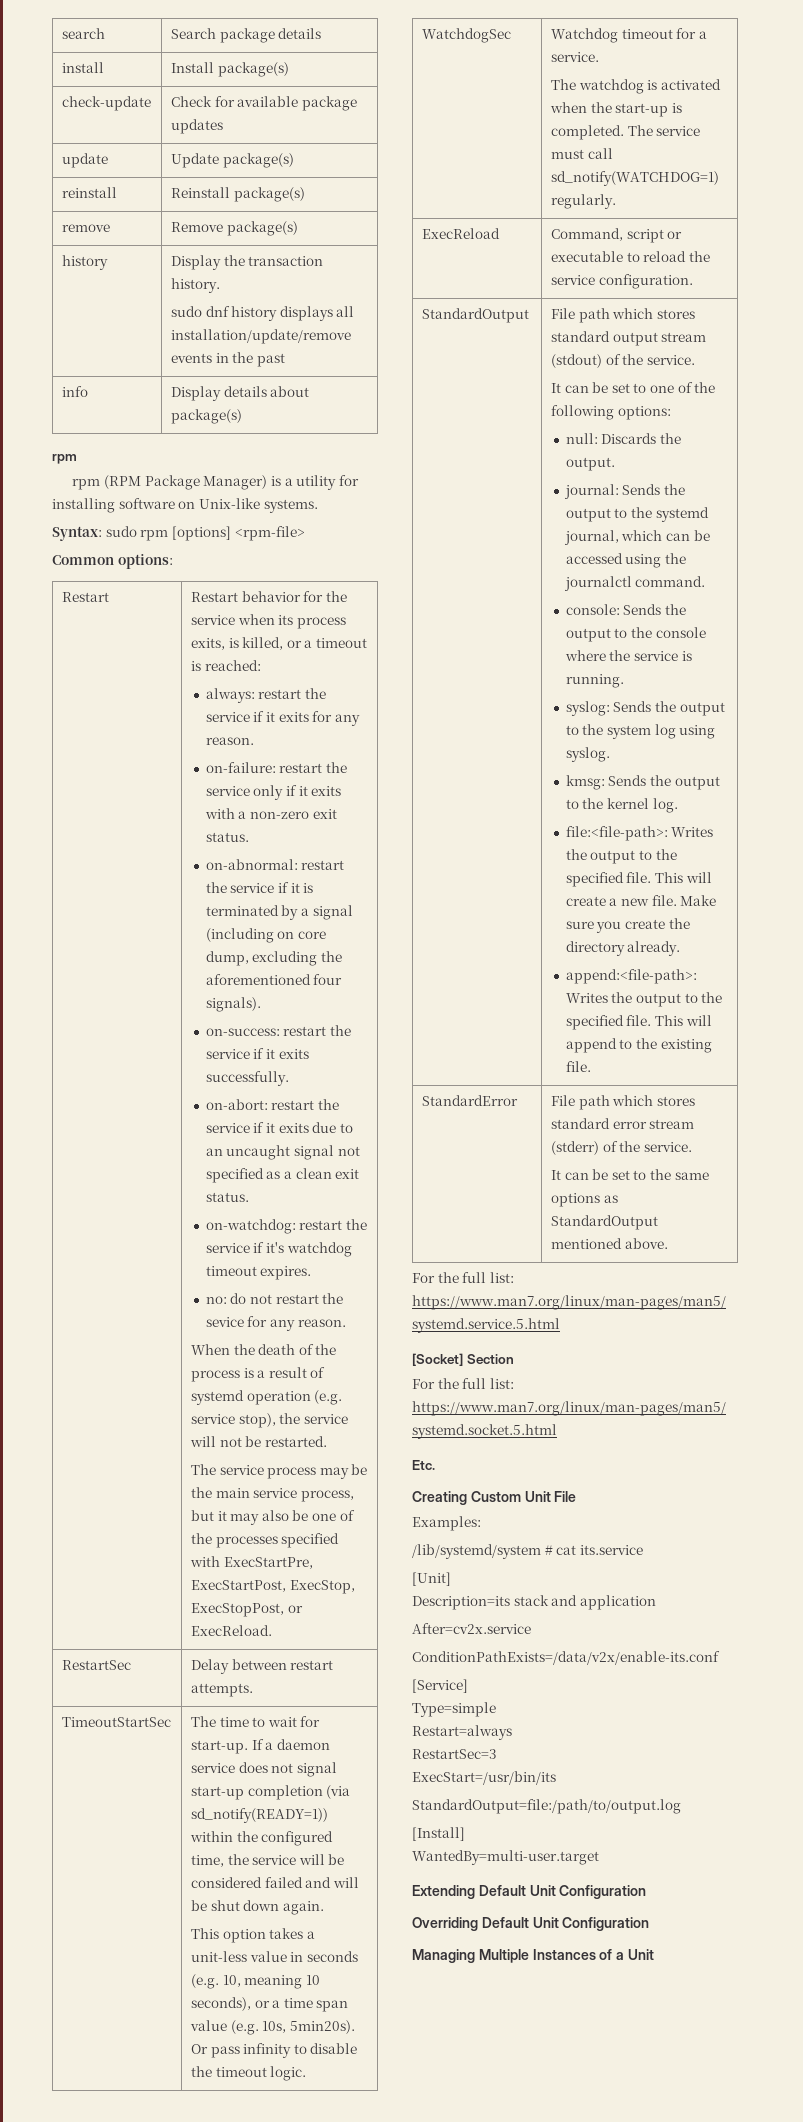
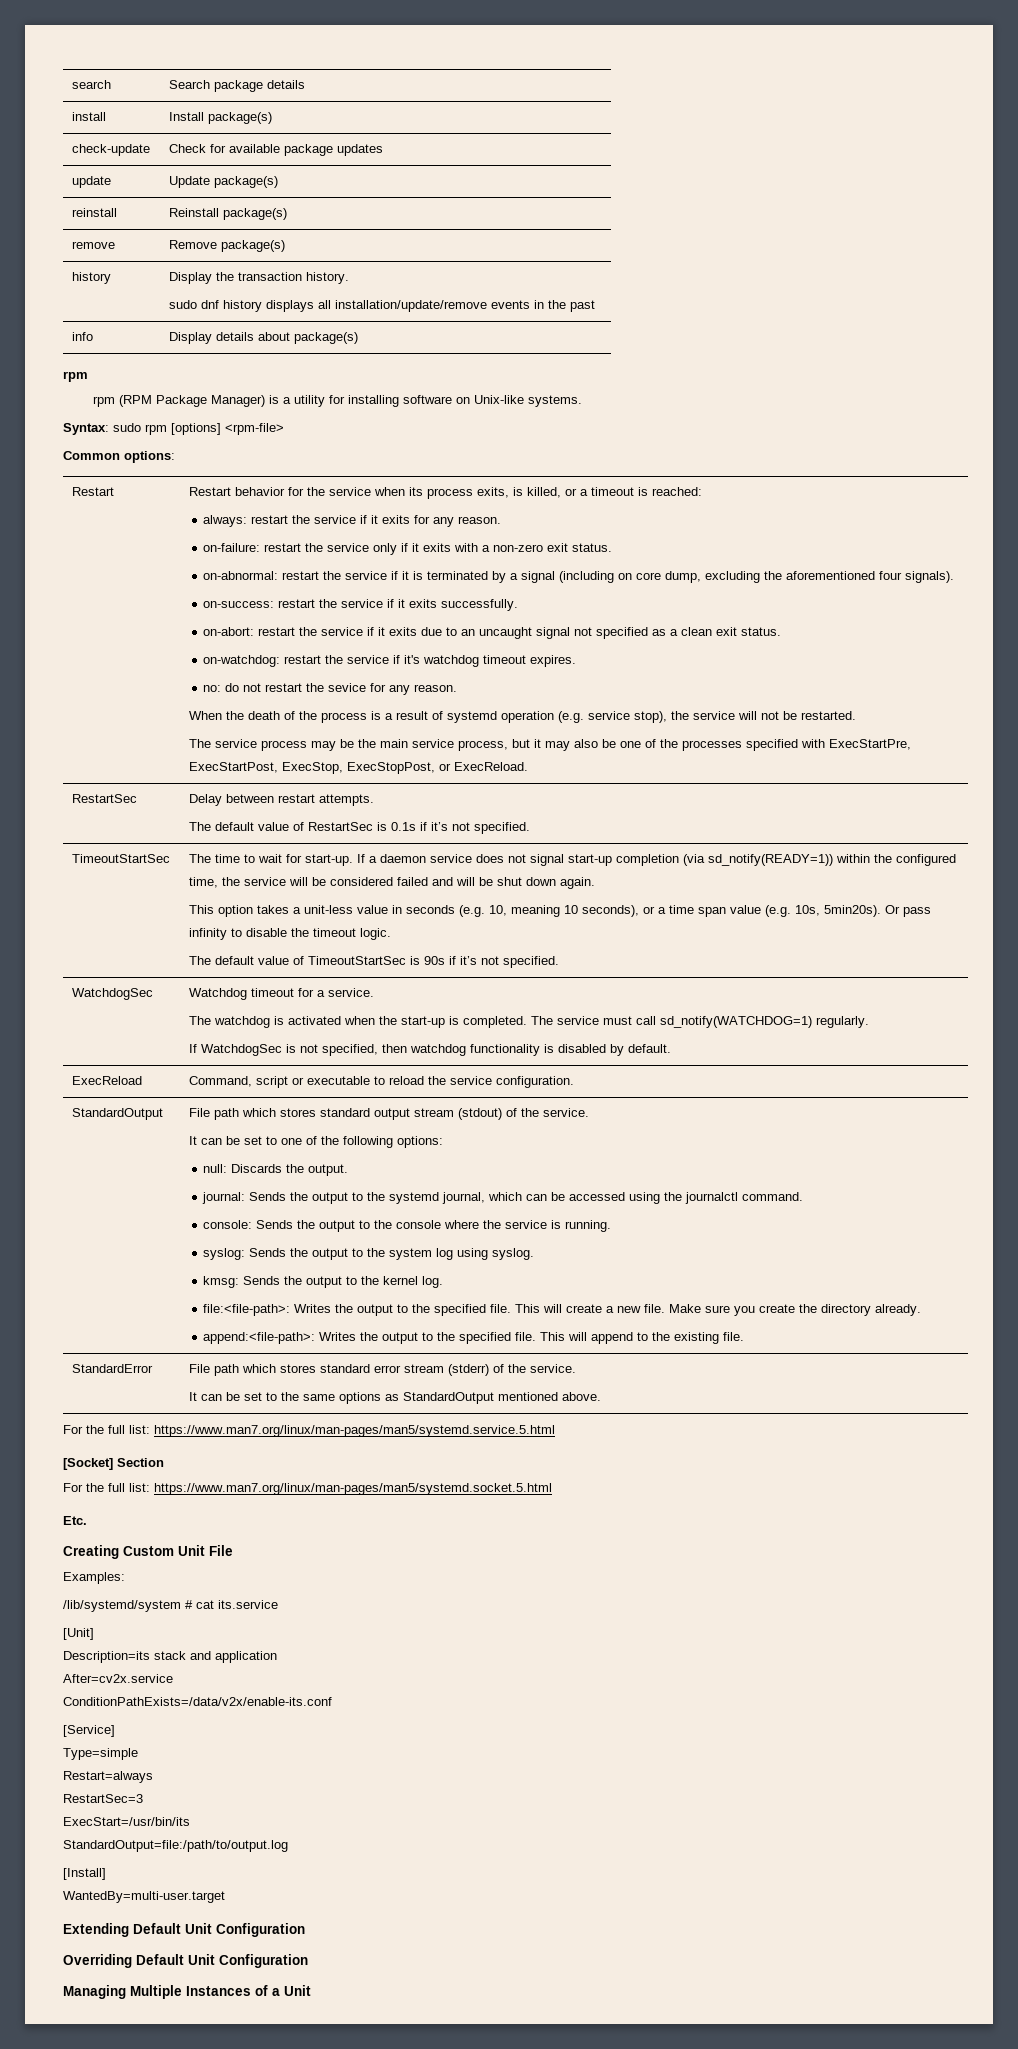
  RestartSec | Delay between restart attempts.
+ The default value of RestartSec is 0.1s if it’s not specified.
+ The default value of TimeoutStartSec is 90s if it’s not specified.
  WatchdogSec | Watchdog timeout for a service.
  The watchdog is activated when the start-up is completed. The service must call sd_notify(WATCHDOG=1) regularly.
+ If WatchdogSec is not specified, then watchdog functionality is disabled by default.

